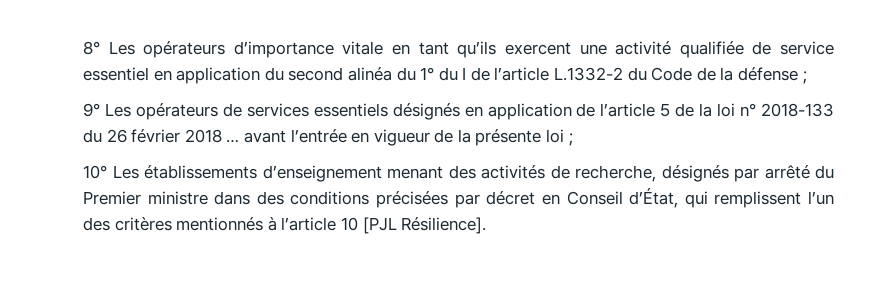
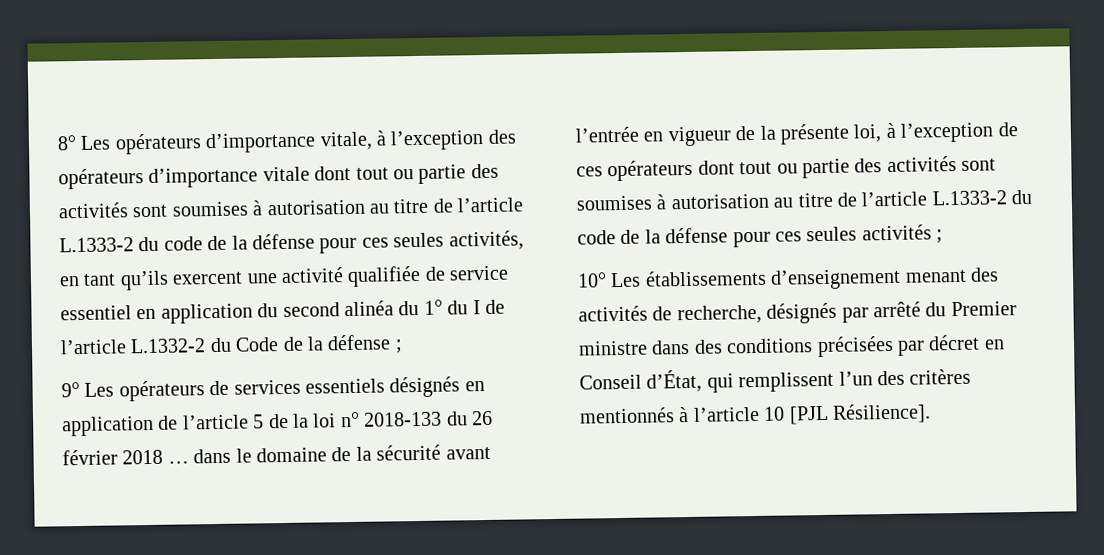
- 8° Les opérateurs d’importance vitale en tant qu’ils exercent une activité qualifiée de service essentiel en application du second alinéa du 1° du I de l’article L.1332-2 du Code de la défense ;
+ 8° Les opérateurs d’importance vitale, à l’exception des opérateurs d’importance vitale dont tout ou partie des activités sont soumises à autorisation au titre de l’article L.1333-2 du code de la défense pour ces seules activités, en tant qu’ils exercent une activité qualifiée de service essentiel en application du second alinéa du 1° du I de l’article L.1332-2 du Code de la défense ;
- 9° Les opérateurs de services essentiels désignés en application de l’article 5 de la loi n° 2018-133 du 26 février 2018 … avant l’entrée en vigueur de la présente loi ;
+ 9° Les opérateurs de services essentiels désignés en application de l’article 5 de la loi n° 2018-133 du 26 février 2018 … dans le domaine de la sécurité avant l’entrée en vigueur de la présente loi, à l’exception de ces opérateurs dont tout ou partie des activités sont soumises à autorisation au titre de l’article L.1333-2 du code de la défense pour ces seules activités ;

